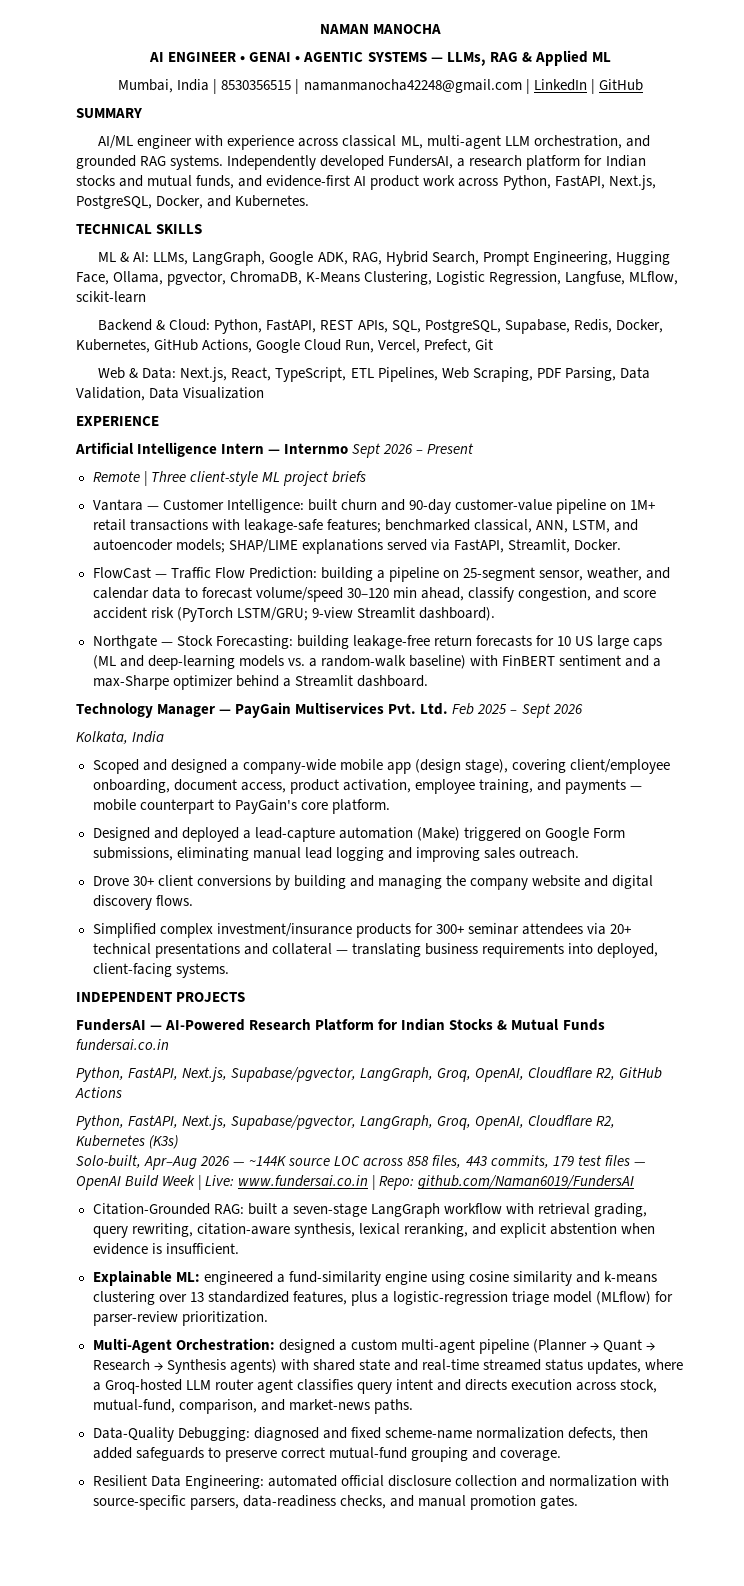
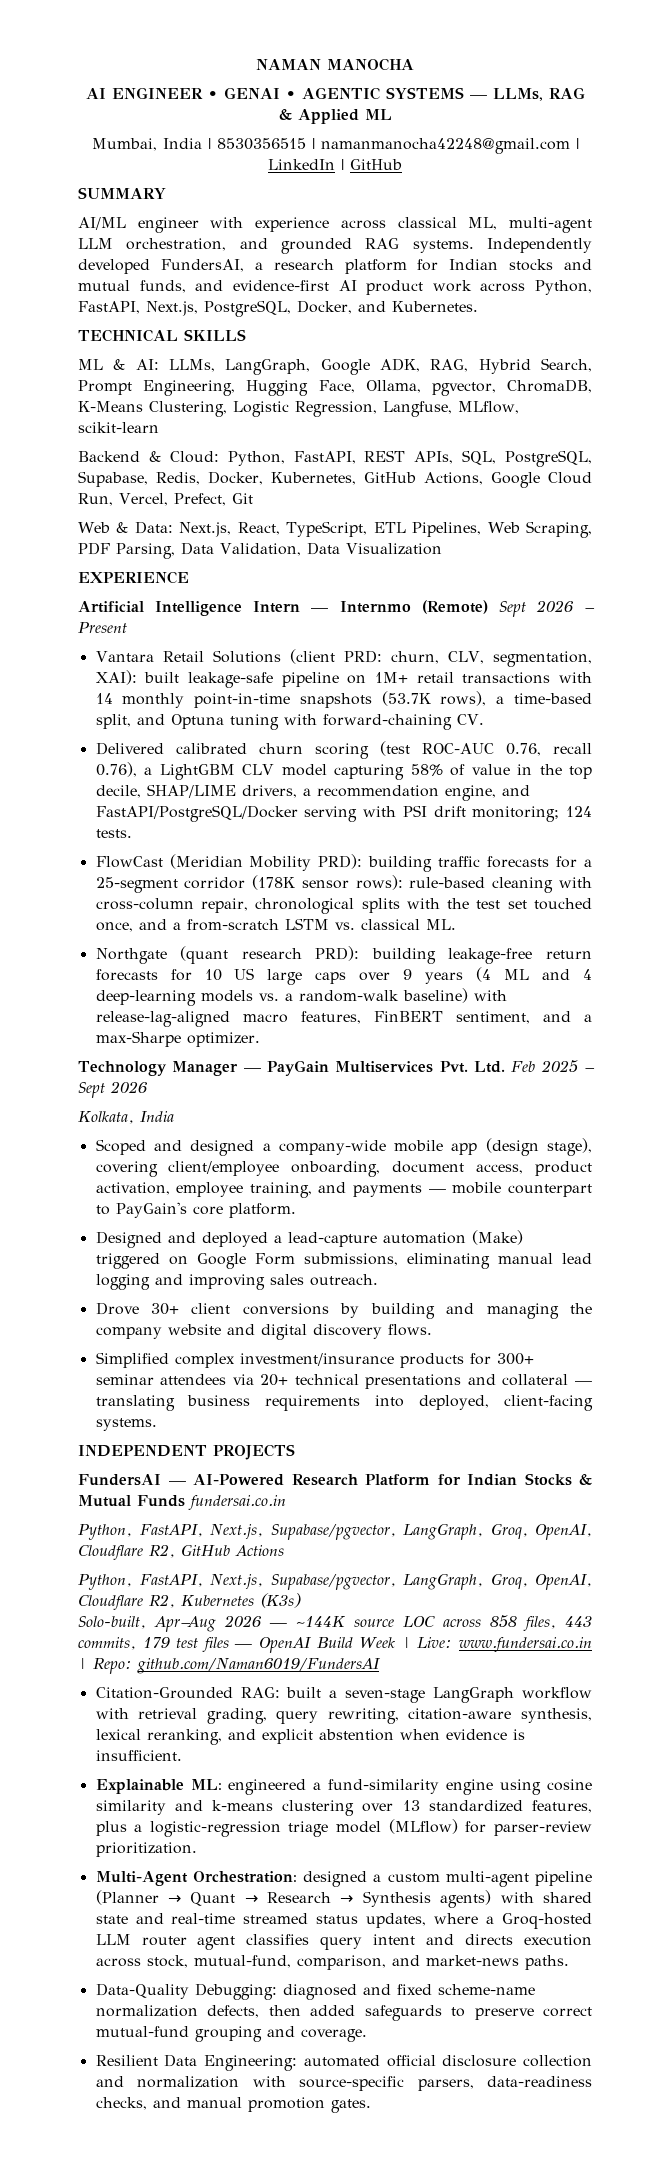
- Artificial Intelligence Intern — Internmo Sept 2026 – Present
+ Artificial Intelligence Intern — Internmo (Remote) Sept 2026 – Present
- Remote | Three client-style ML project briefs
- Vantara — Customer Intelligence: built churn and 90-day customer-value pipeline on 1M+ retail transactions with leakage-safe features; benchmarked classical, ANN, LSTM, and autoencoder models; SHAP/LIME explanations served via FastAPI, Streamlit, Docker.
- FlowCast — Traffic Flow Prediction: building a pipeline on 25-segment sensor, weather, and calendar data to forecast volume/speed 30–120 min ahead, classify congestion, and score accident risk (PyTorch LSTM/GRU; 9-view Streamlit dashboard).
- Northgate — Stock Forecasting: building leakage-free return forecasts for 10 US large caps (ML and deep-learning models vs. a random-walk baseline) with FinBERT sentiment and a max-Sharpe optimizer behind a Streamlit dashboard.
+ Vantara Retail Solutions (client PRD: churn, CLV, segmentation, XAI): built leakage-safe pipeline on 1M+ retail transactions with 14 monthly point-in-time snapshots (53.7K rows), a time-based split, and Optuna tuning with forward-chaining CV.
+ Delivered calibrated churn scoring (test ROC-AUC 0.76, recall 0.76), a LightGBM CLV model capturing 58% of value in the top decile, SHAP/LIME drivers, a recommendation engine, and FastAPI/PostgreSQL/Docker serving with PSI drift monitoring; 124 tests.
+ FlowCast (Meridian Mobility PRD): building traffic forecasts for a 25-segment corridor (178K sensor rows): rule-based cleaning with cross-column repair, chronological splits with the test set touched once, and a from-scratch LSTM vs. classical ML.
+ Northgate (quant research PRD): building leakage-free return forecasts for 10 US large caps over 9 years (4 ML and 4 deep-learning models vs. a random-walk baseline) with release-lag-aligned macro features, FinBERT sentiment, and a max-Sharpe optimizer.

